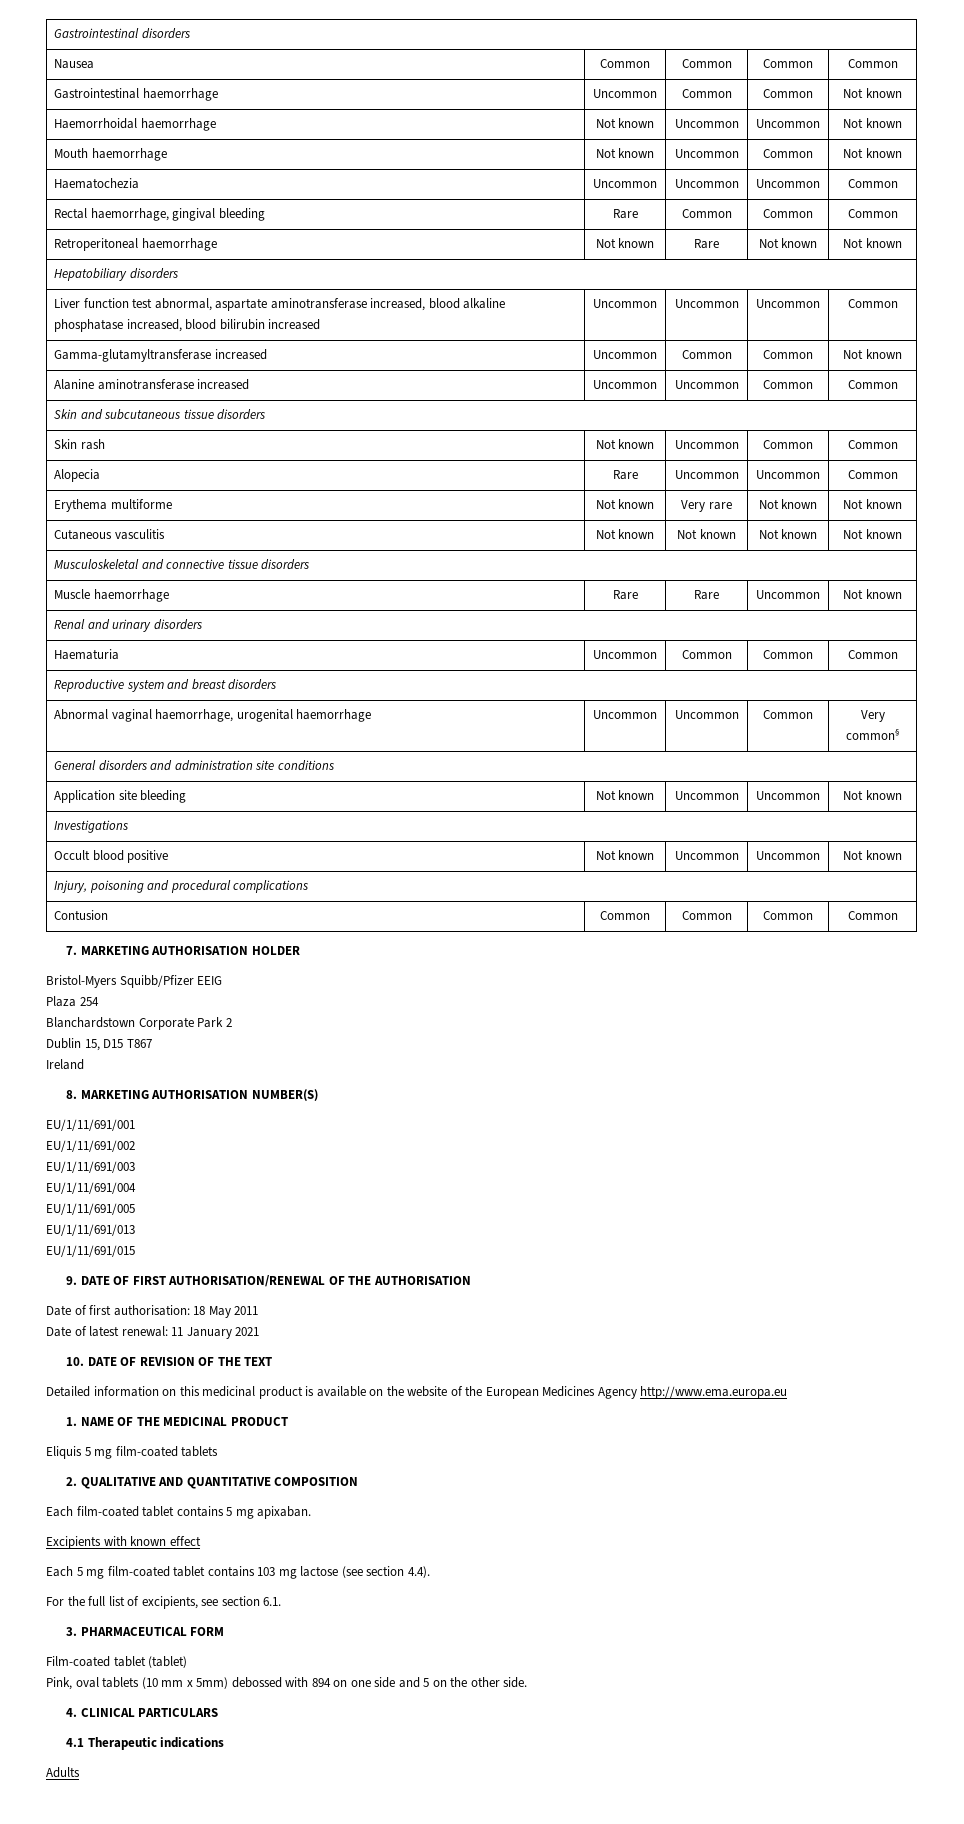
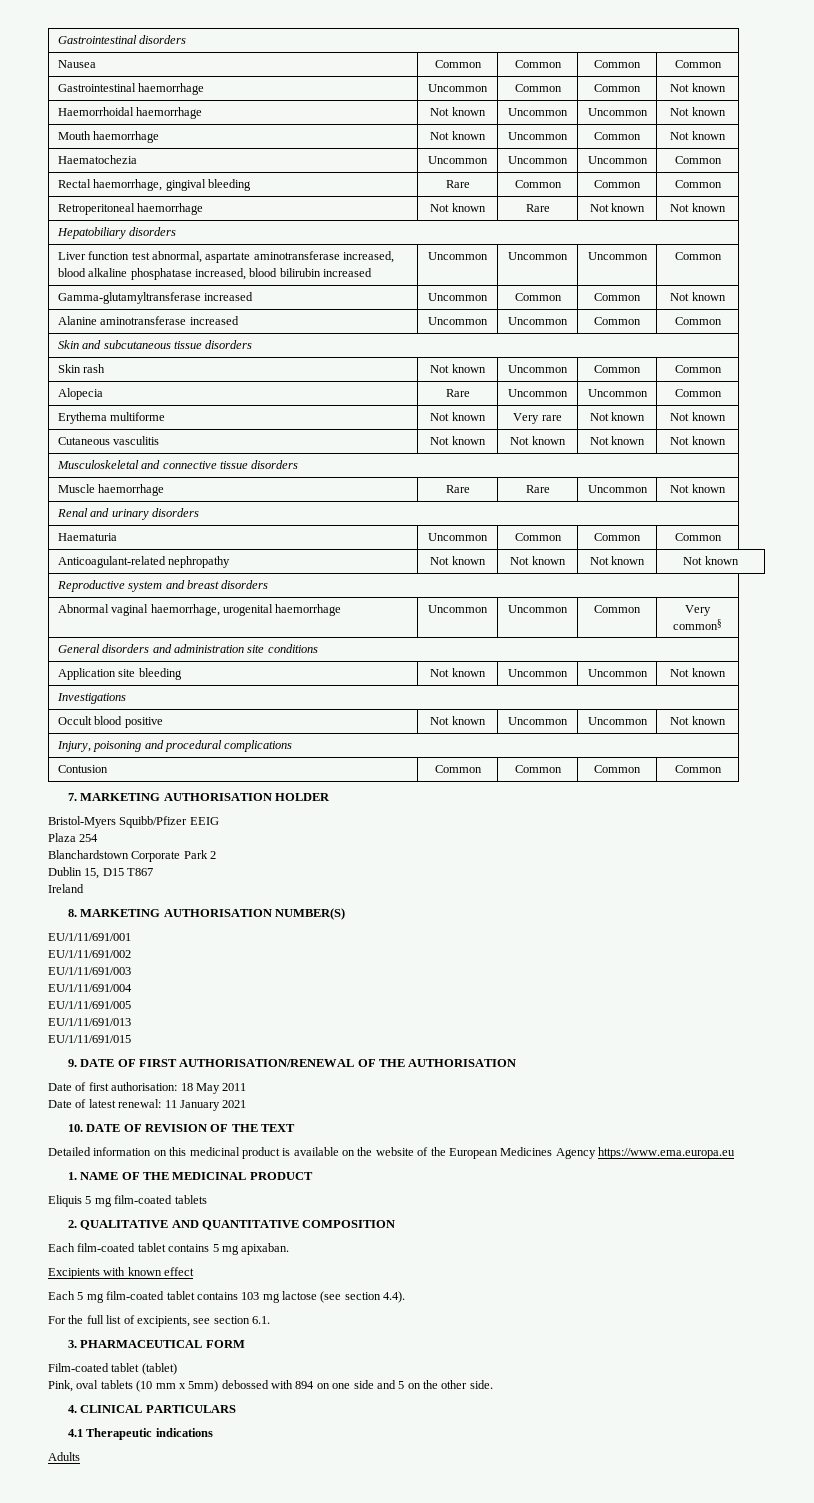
+ Anticoagulant-related nephropathy | Not known | Not known | Not known | Not known
- Detailed information on this medicinal product is available on the website of the European Medicines Agency http://www.ema.europa.eu
+ Detailed information on this medicinal product is available on the website of the European Medicines Agency https://www.ema.europa.eu

